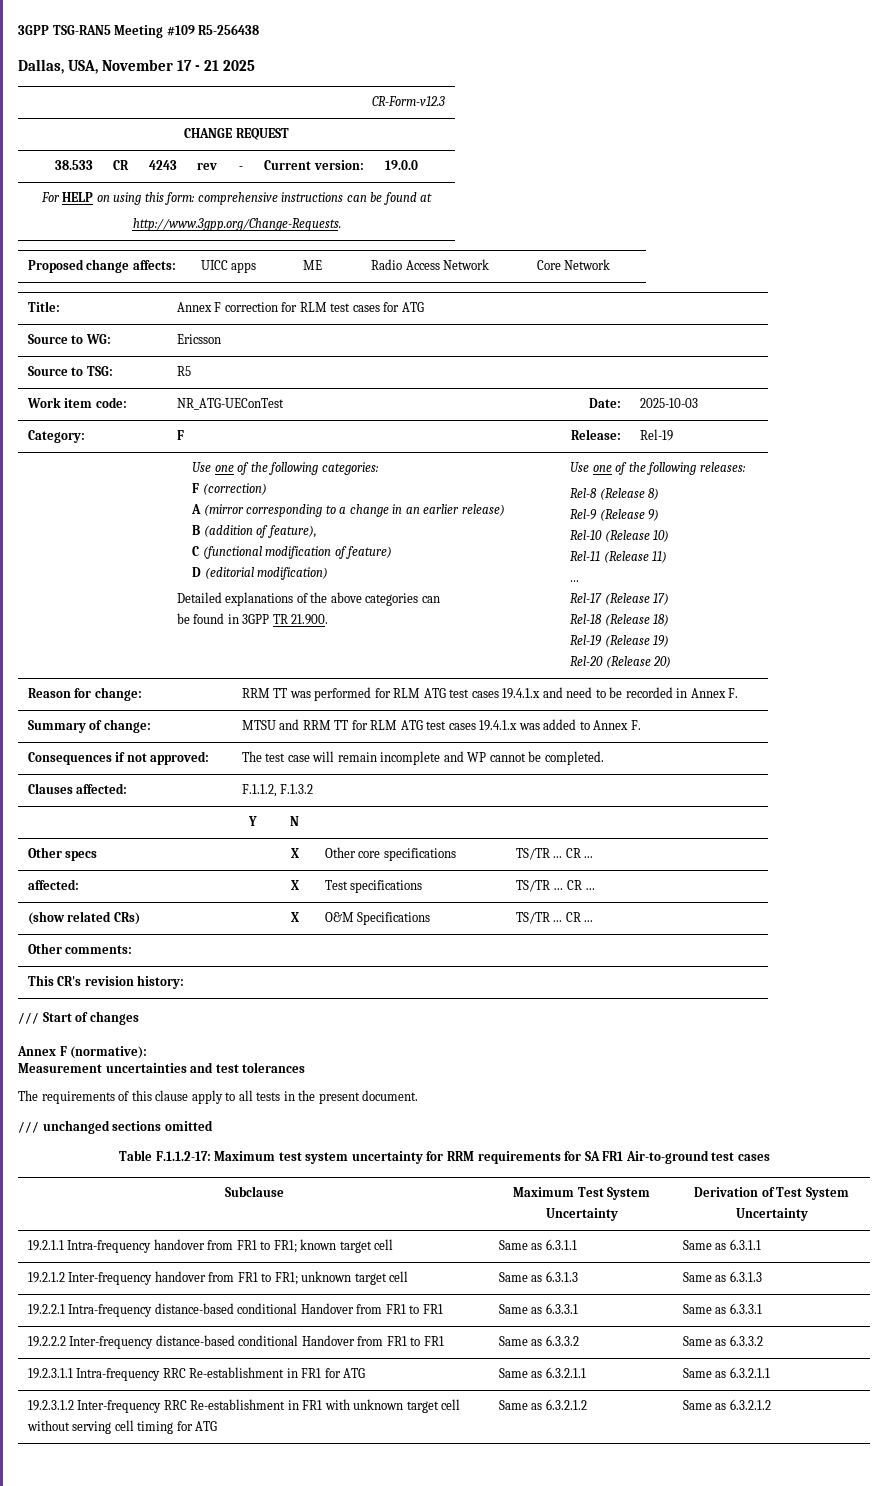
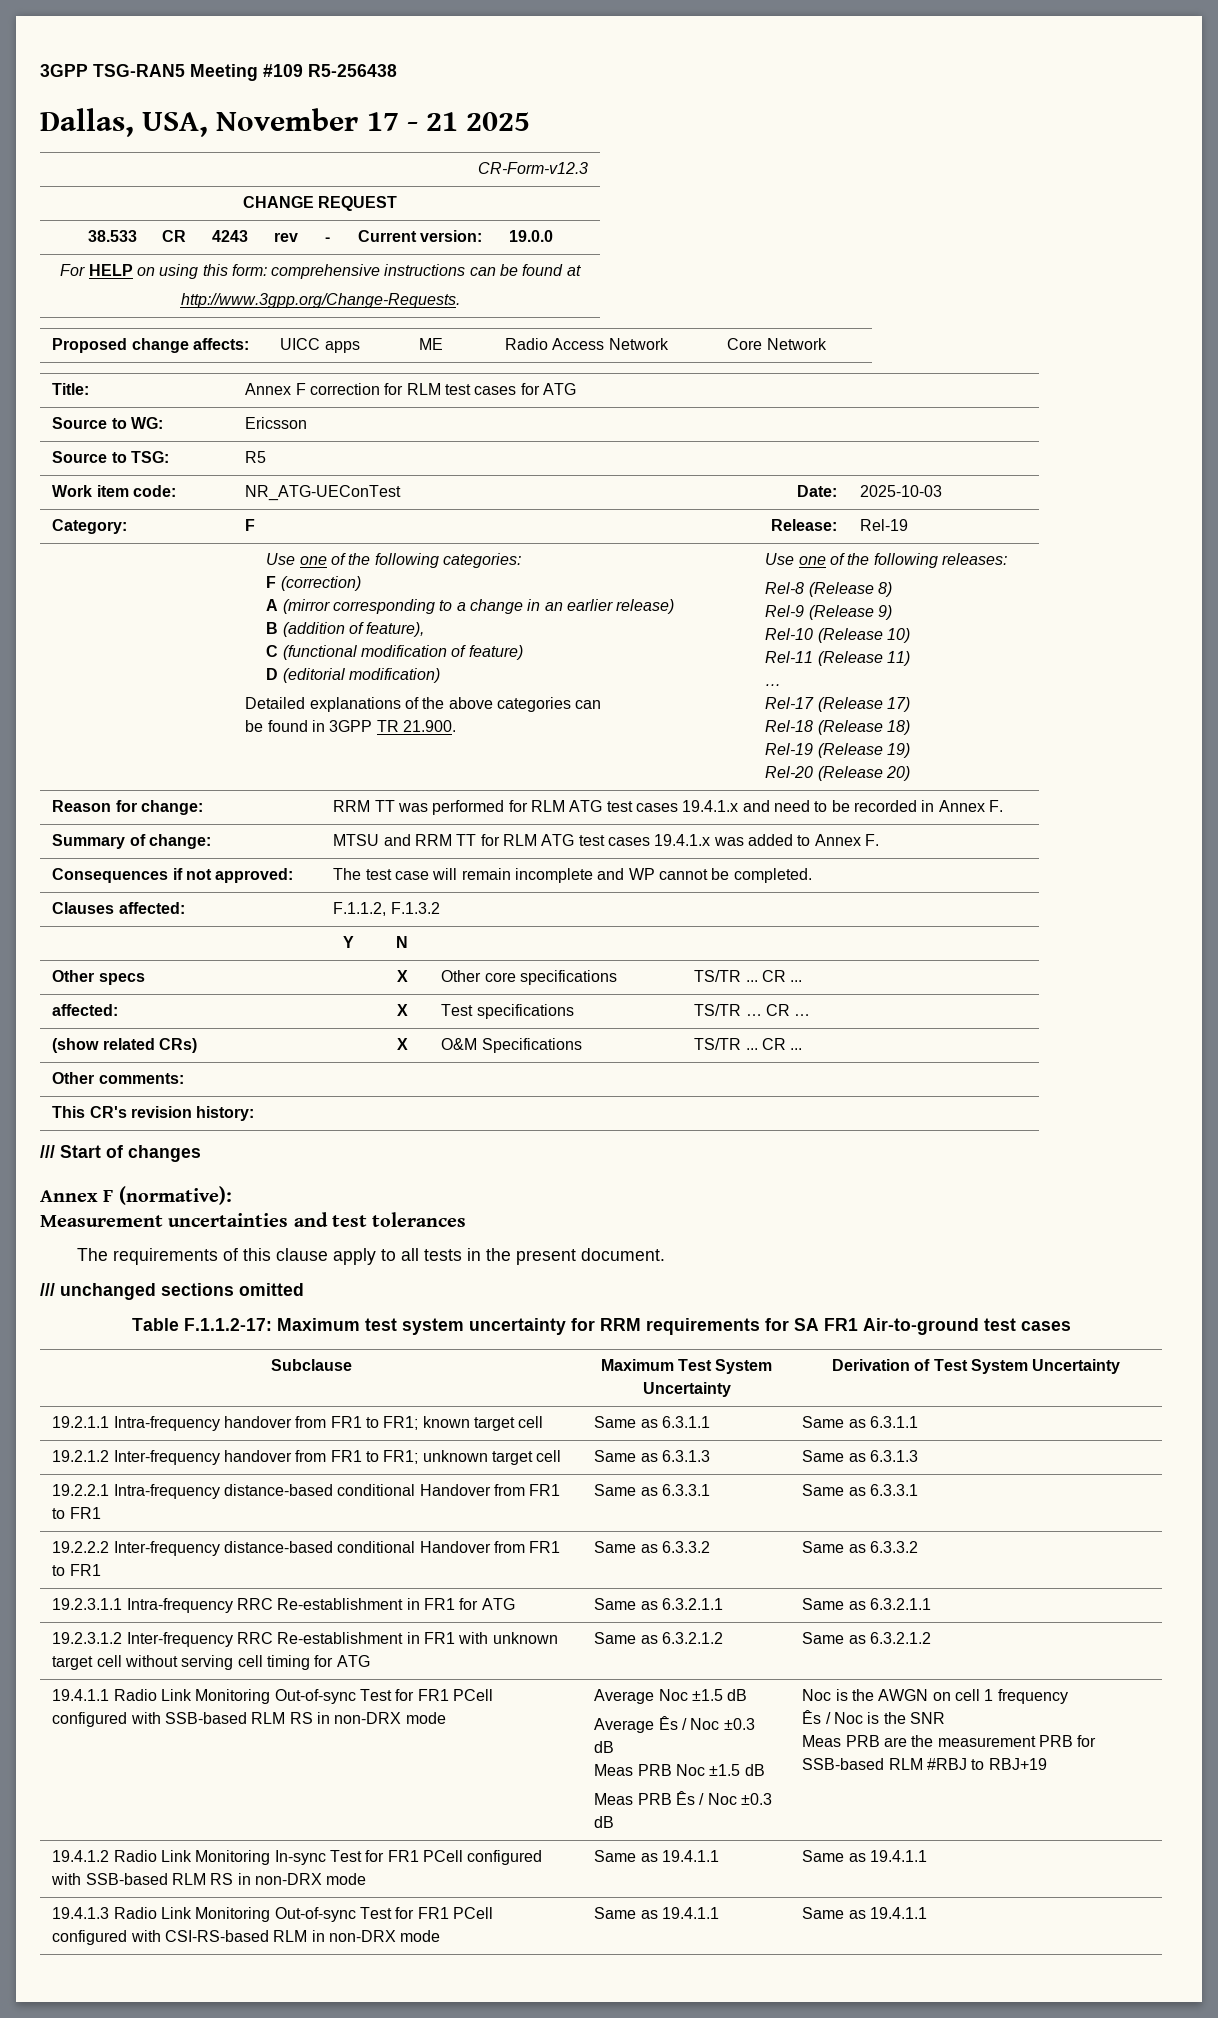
+ 19.4.1.1 Radio Link Monitoring Out-of-sync Test for FR1 PCell configured with SSB-based RLM RS in non-DRX mode | Average Noc ±1.5 dB
+ Average Ês / Noc ±0.3 dB
+ Meas PRB Noc ±1.5 dB
+ Meas PRB Ês / Noc ±0.3 dB | Noc is the AWGN on cell 1 frequency
+ Ês / Noc is the SNR
+ Meas PRB are the measurement PRB for SSB-based RLM #RBJ to RBJ+19
+ 19.4.1.2 Radio Link Monitoring In-sync Test for FR1 PCell configured with SSB-based RLM RS in non-DRX mode | Same as 19.4.1.1 | Same as 19.4.1.1
+ 19.4.1.3 Radio Link Monitoring Out-of-sync Test for FR1 PCell configured with CSI-RS-based RLM in non-DRX mode | Same as 19.4.1.1 | Same as 19.4.1.1

